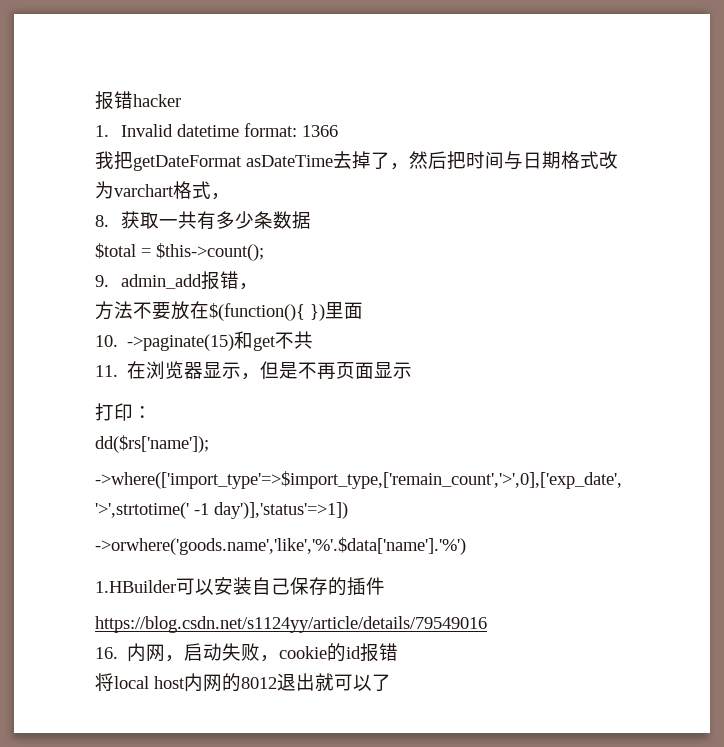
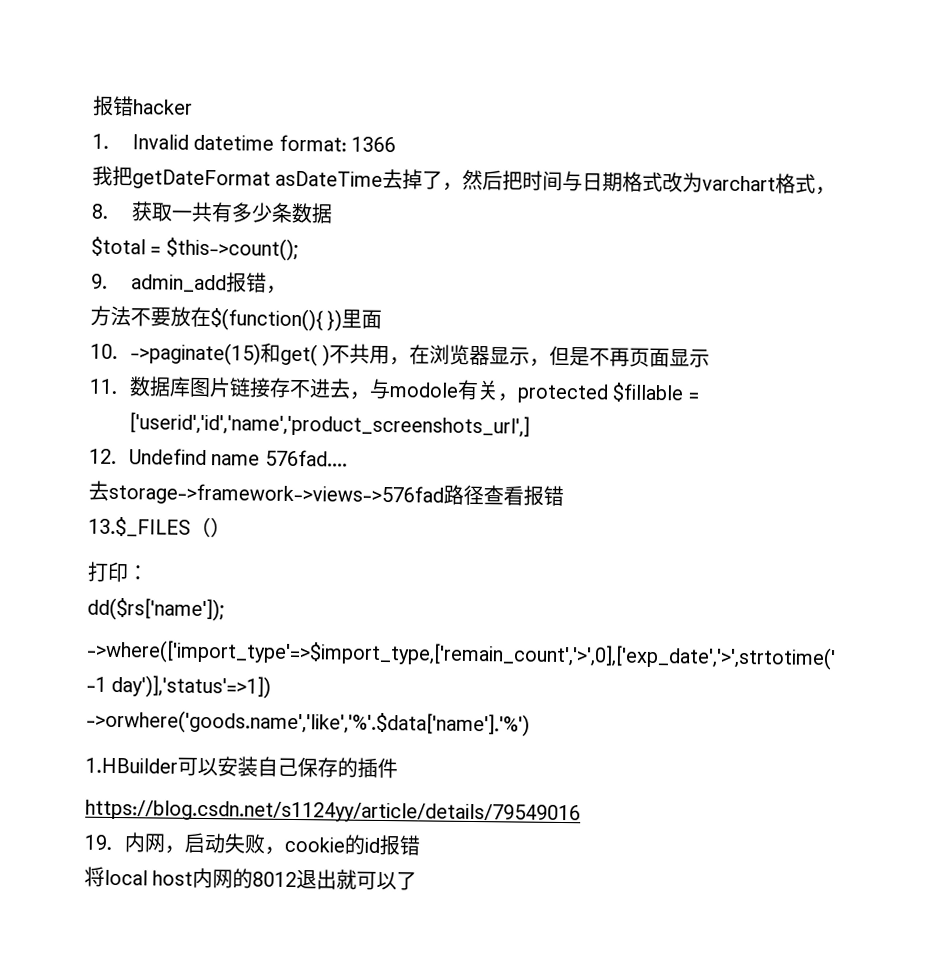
- 10. ->paginate(15)和get不共
- 11.在浏览器显示，但是不再页面显示
+ 10. ->paginate(15)和get( )不共用，在浏览器显示，但是不再页面显示
+ 11.数据库图片链接存不进去，与modole有关，protected $fillable = ['userid','id','name','product_screenshots_url',]
+ 12. Undefind name 576fad....
+ 去storage->framework->views->576fad路径查看报错
+ 13.$_FILES（）
- 16.内网，启动失败，cookie的id报错
+ 19.内网，启动失败，cookie的id报错

